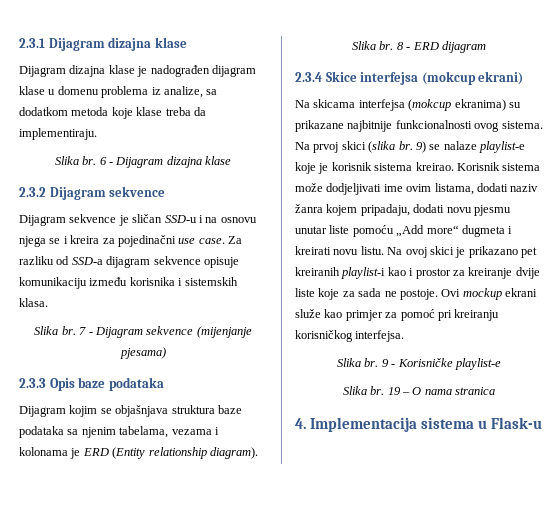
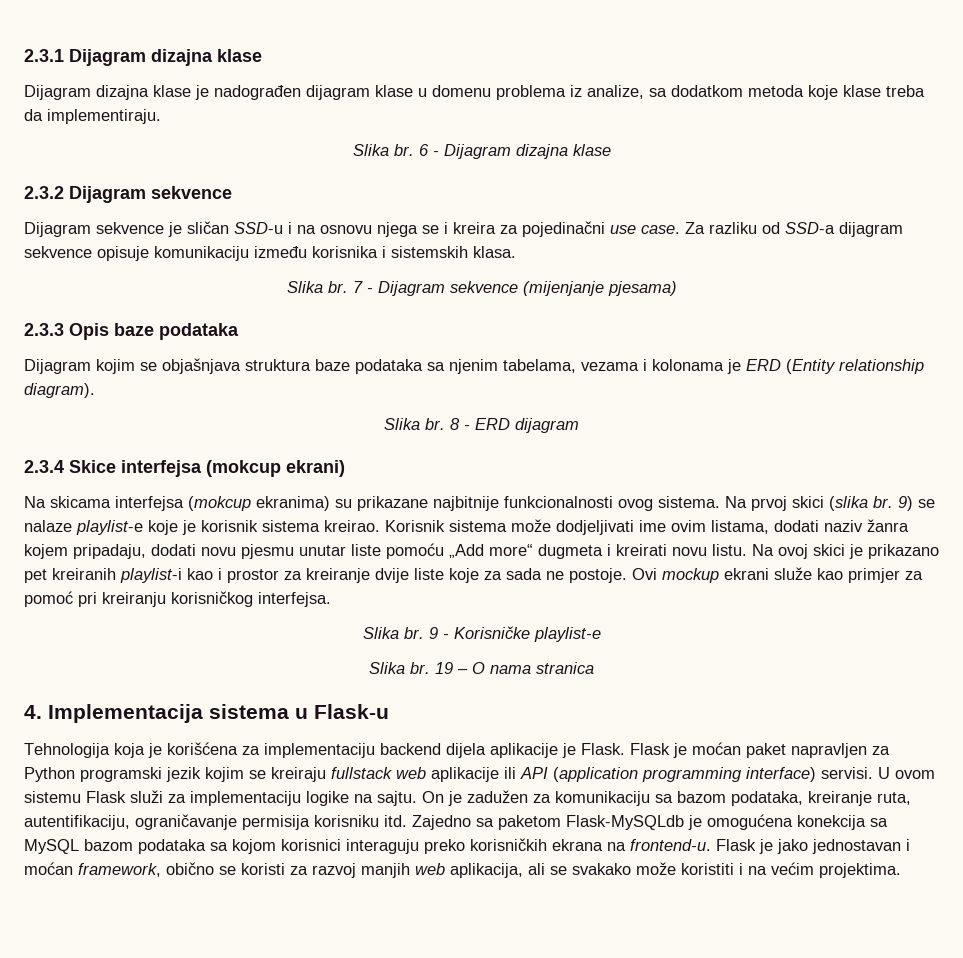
+ Tehnologija koja je korišćena za implementaciju backend dijela aplikacije je Flask. Flask je moćan paket napravljen za Python programski jezik kojim se kreiraju fullstack web aplikacije ili API (application programming interface) servisi. U ovom sistemu Flask služi za implementaciju logike na sajtu. On je zadužen za komunikaciju sa bazom podataka, kreiranje ruta, autentifikaciju, ograničavanje permisija korisniku itd. Zajedno sa paketom Flask-MySQLdb je omogućena konekcija sa MySQL bazom podataka sa kojom korisnici interaguju preko korisničkih ekrana na frontend-u. Flask je jako jednostavan i moćan framework, obično se koristi za razvoj manjih web aplikacija, ali se svakako može koristiti i na većim projektima.

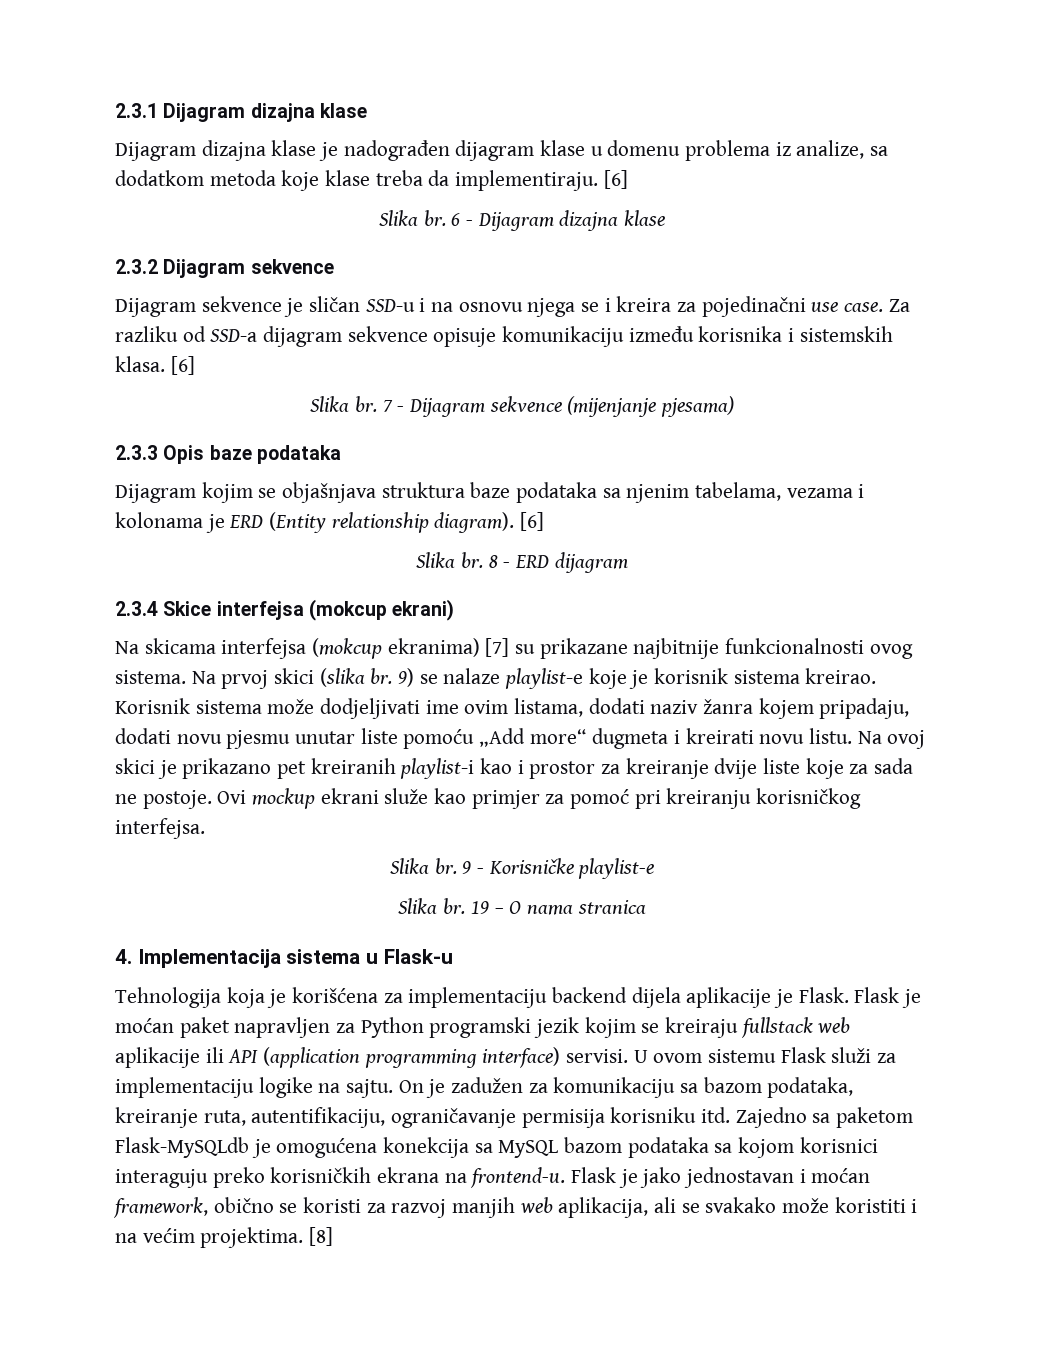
- Dijagram dizajna klase je nadograđen dijagram klase u domenu problema iz analize, sa dodatkom metoda koje klase treba da implementiraju.
+ Dijagram dizajna klase je nadograđen dijagram klase u domenu problema iz analize, sa dodatkom metoda koje klase treba da implementiraju. [6]
- Za razliku od SSD-a dijagram sekvence opisuje komunikaciju između korisnika i sistemskih klasa.
+ Za razliku od SSD-a dijagram sekvence opisuje komunikaciju između korisnika i sistemskih klasa. [6]
- Dijagram kojim se objašnjava struktura baze podataka sa njenim tabelama, vezama i kolonama je ERD (Entity relationship diagram).
+ Dijagram kojim se objašnjava struktura baze podataka sa njenim tabelama, vezama i kolonama je ERD (Entity relationship diagram). [6]
- Na skicama interfejsa (mokcup ekranima) su prikazane najbitnije funkcionalnosti ovog sistema.
+ Na skicama interfejsa (mokcup ekranima) [7] su prikazane najbitnije funkcionalnosti ovog sistema.
+ [8]

